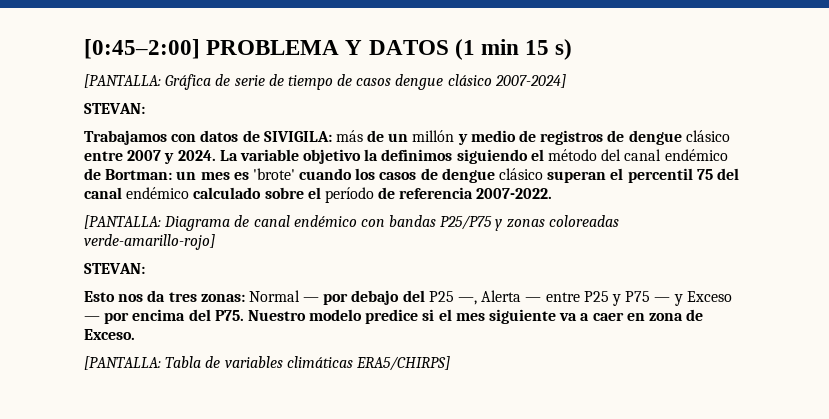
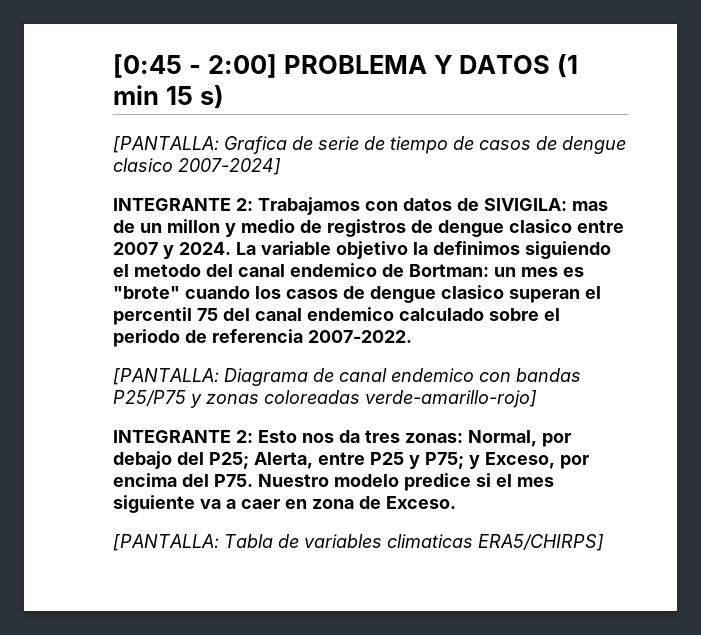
- [0:45–2:00] PROBLEMA Y DATOS (1 min 15 s)
+ [0:45 - 2:00] PROBLEMA Y DATOS (1 min 15 s)
- [PANTALLA: Gráfica de serie de tiempo de casos dengue clásico 2007-2024]
- STEVAN:
- Trabajamos con datos de SIVIGILA: más de un millón y medio de registros de dengue clásico entre 2007 y 2024.
+ [PANTALLA: Grafica de serie de tiempo de casos de dengue clasico 2007-2024]
+ INTEGRANTE 2: Trabajamos con datos de SIVIGILA: mas de un millon y medio de registros de dengue clasico entre 2007 y 2024.
- La variable objetivo la definimos siguiendo el método del canal endémico de Bortman: un mes es 'brote' cuando los casos de dengue clásico superan el percentil 75 del canal endémico calculado sobre el período de referencia 2007-2022.
+ La variable objetivo la definimos siguiendo el metodo del canal endemico de Bortman: un mes es "brote" cuando los casos de dengue clasico superan el percentil 75 del canal endemico calculado sobre el periodo de referencia 2007-2022.
- [PANTALLA: Diagrama de canal endémico con bandas P25/P75 y zonas coloreadas verde-amarillo-rojo]
- STEVAN:
- Esto nos da tres zonas: Normal — por debajo del P25 —, Alerta — entre P25 y P75 — y Exceso — por encima del P75. Nuestro modelo predice si el mes siguiente va a caer en zona de Exceso.
+ [PANTALLA: Diagrama de canal endemico con bandas P25/P75 y zonas coloreadas verde-amarillo-rojo]
+ INTEGRANTE 2: Esto nos da tres zonas: Normal, por debajo del P25; Alerta, entre P25 y P75; y Exceso, por encima del P75. Nuestro modelo predice si el mes siguiente va a caer en zona de Exceso.
- [PANTALLA: Tabla de variables climáticas ERA5/CHIRPS]
+ [PANTALLA: Tabla de variables climaticas ERA5/CHIRPS]

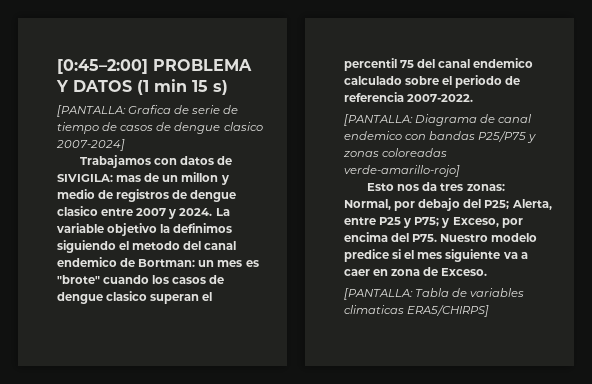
- [0:45 - 2:00] PROBLEMA Y DATOS (1 min 15 s)
+ [0:45–2:00] PROBLEMA Y DATOS (1 min 15 s)
- INTEGRANTE 2: Trabajamos con datos de SIVIGILA: mas de un millon y medio de registros de dengue clasico entre 2007 y 2024.
+ Trabajamos con datos de SIVIGILA: mas de un millon y medio de registros de dengue clasico entre 2007 y 2024.
- INTEGRANTE 2: Esto nos da tres zonas: Normal, por debajo del P25; Alerta, entre P25 y P75; y Exceso, por encima del P75. Nuestro modelo predice si el mes siguiente va a caer en zona de Exceso.
+ Esto nos da tres zonas: Normal, por debajo del P25; Alerta, entre P25 y P75; y Exceso, por encima del P75. Nuestro modelo predice si el mes siguiente va a caer en zona de Exceso.

